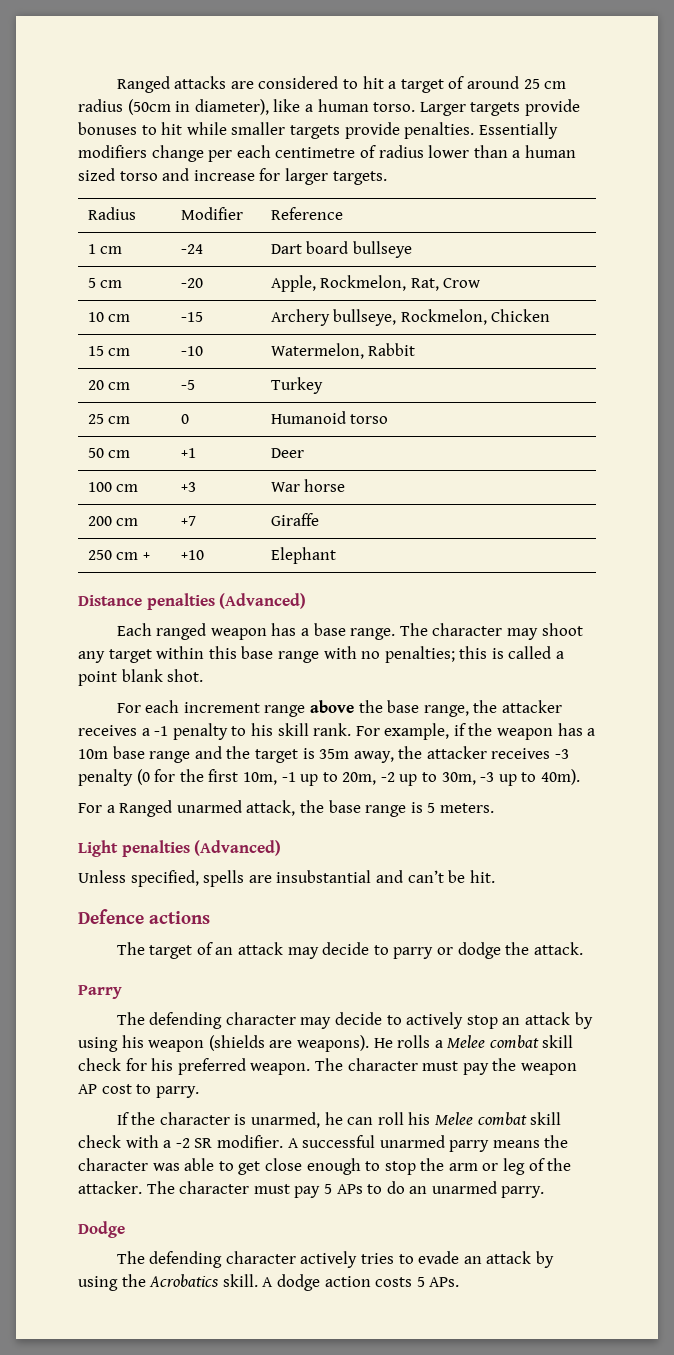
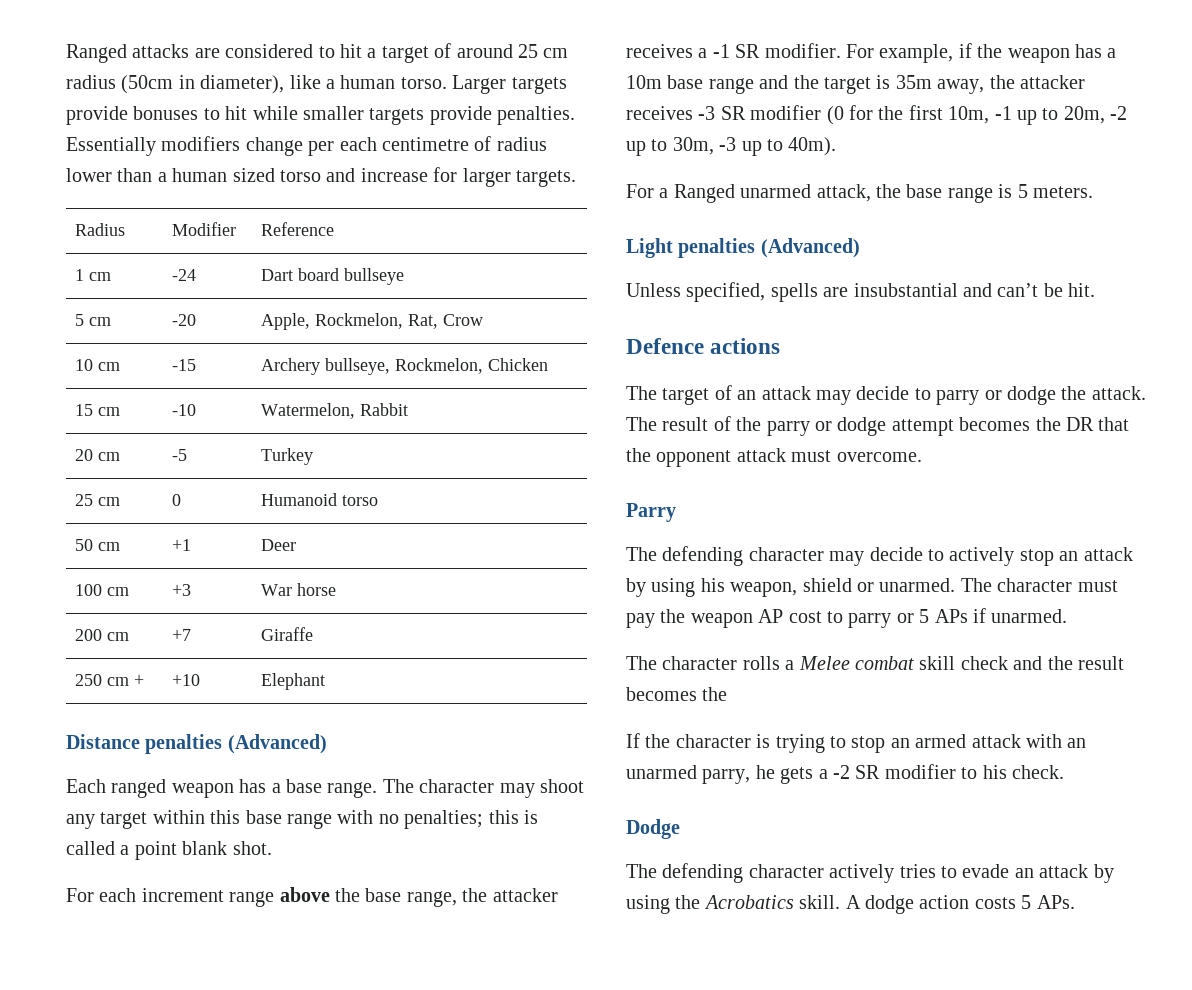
- For each increment range above the base range, the attacker receives a -1 penalty to his skill rank.
+ For each increment range above the base range, the attacker receives a -1 SR modifier.
- For example, if the weapon has a 10m base range and the target is 35m away, the attacker receives -3 penalty (0 for the first 10m, -1 up to 20m, -2 up to 30m, -3 up to 40m).
+ For example, if the weapon has a 10m base range and the target is 35m away, the attacker receives -3 SR modifier (0 for the first 10m, -1 up to 20m, -2 up to 30m, -3 up to 40m).
+ The result of the parry or dodge attempt becomes the DR that the opponent attack must overcome.
- The defending character may decide to actively stop an attack by using his weapon (shields are weapons). He rolls a Melee combat skill check for his preferred weapon.
+ The defending character may decide to actively stop an attack by using his weapon, shield or unarmed.
- The character must pay the weapon AP cost to parry.
- If the character is unarmed, he can roll his Melee combat skill check with a -2 SR modifier. A successful unarmed parry means the character was able to get close enough to stop the arm or leg of the attacker. The character must pay 5 APs to do an unarmed parry.
+ The character must pay the weapon AP cost to parry or 5 APs if unarmed.
+ The character rolls a Melee combat skill check and the result becomes the
+ If the character is trying to stop an armed attack with an unarmed parry, he gets a -2 SR modifier to his check.

